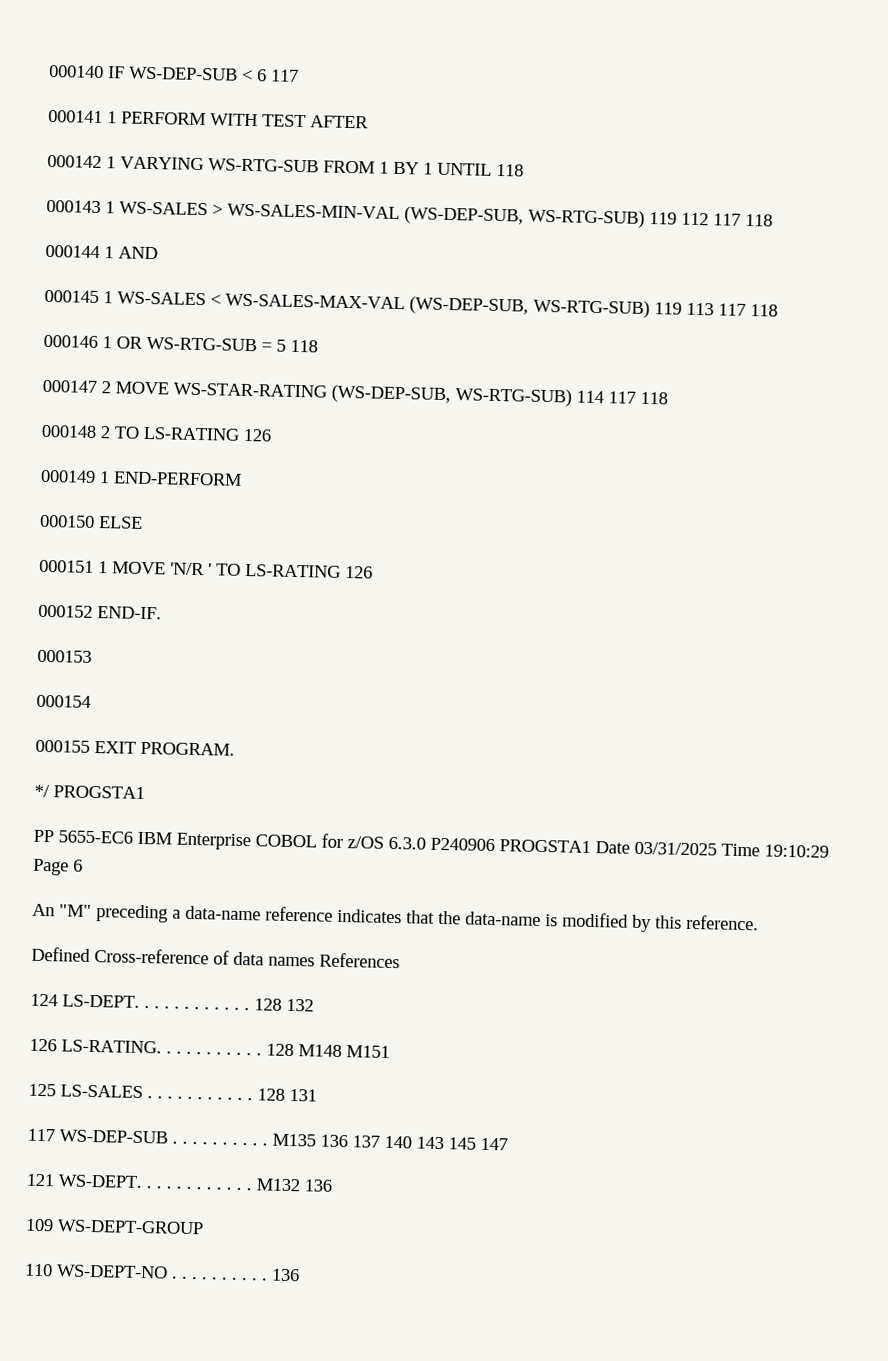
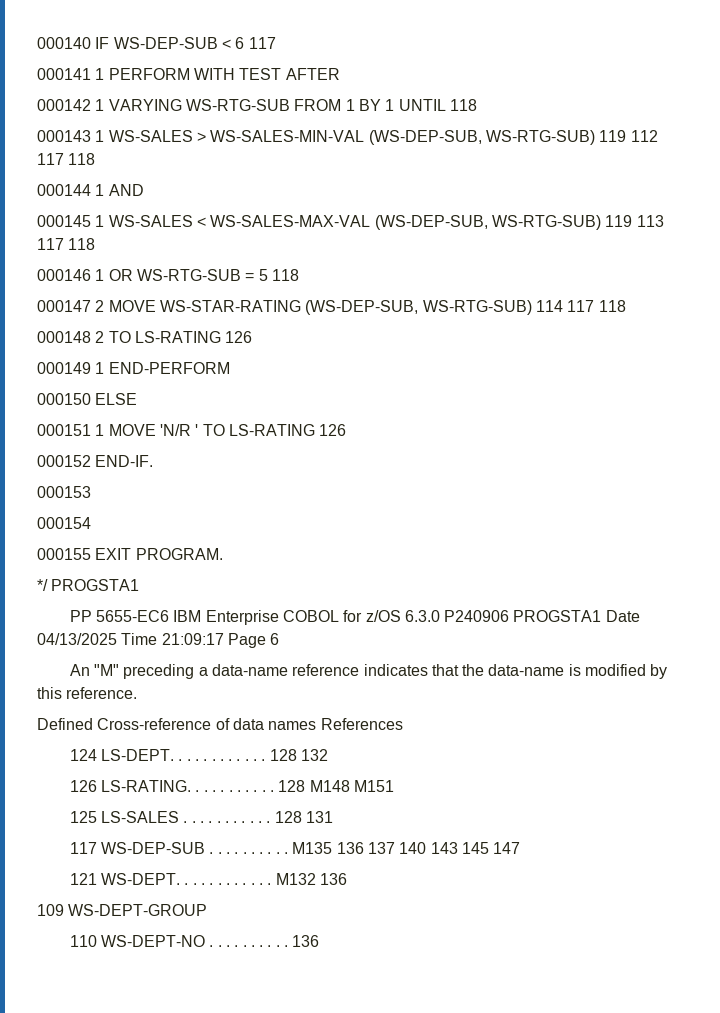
- PP 5655-EC6 IBM Enterprise COBOL for z/OS 6.3.0 P240906 PROGSTA1 Date 03/31/2025 Time 19:10:29 Page 6
+ PP 5655-EC6 IBM Enterprise COBOL for z/OS 6.3.0 P240906 PROGSTA1 Date 04/13/2025 Time 21:09:17 Page 6

